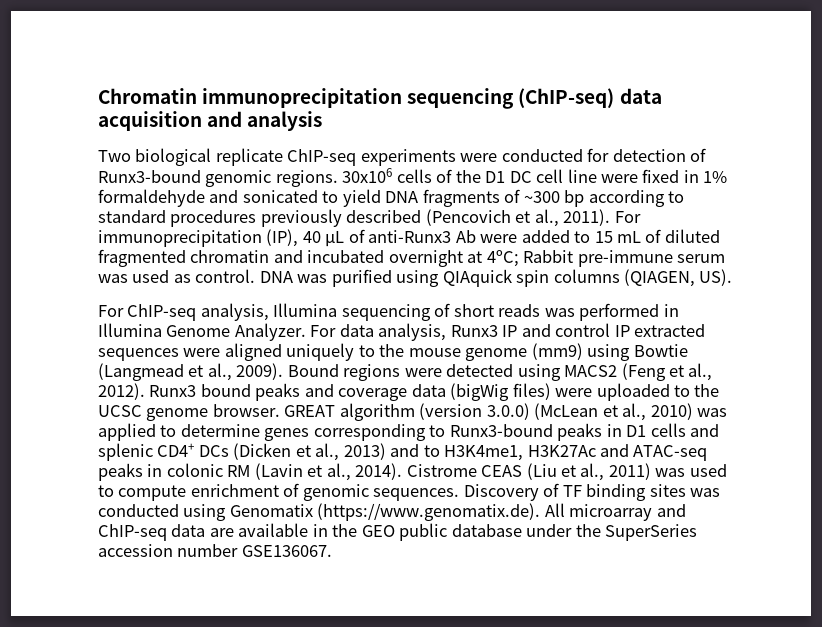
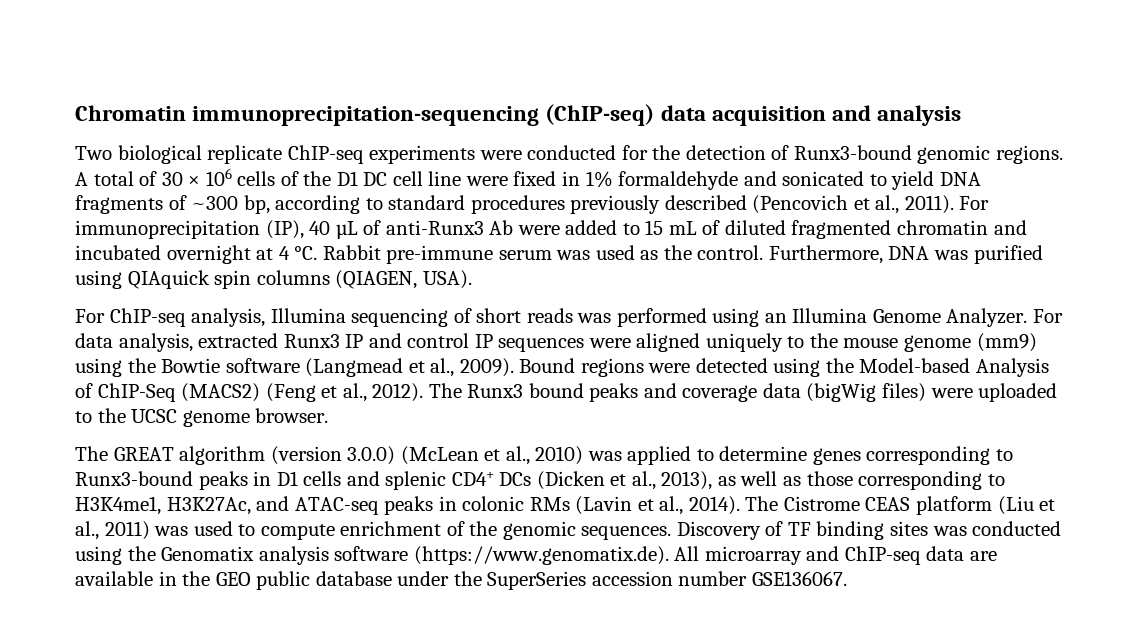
- Chromatin immunoprecipitation sequencing (ChIP-seq) data acquisition and analysis
+ Chromatin immunoprecipitation-sequencing (ChIP-seq) data acquisition and analysis
- Two biological replicate ChIP-seq experiments were conducted for detection of Runx3-bound genomic regions.
+ Two biological replicate ChIP-seq experiments were conducted for the detection of Runx3-bound genomic regions.
- 30x106 cells of the D1 DC cell line were fixed in 1% formaldehyde and sonicated to yield DNA fragments of ~300 bp according to standard procedures previously described (Pencovich et al., 2011).
+ A total of 30 × 106 cells of the D1 DC cell line were fixed in 1% formaldehyde and sonicated to yield DNA fragments of ~300 bp, according to standard procedures previously described (Pencovich et al., 2011).
- For immunoprecipitation (IP), 40 µL of anti-Runx3 Ab were added to 15 mL of diluted fragmented chromatin and incubated overnight at 4ºC; Rabbit pre-immune serum was used as control. DNA was purified using QIAquick spin columns (QIAGEN, US).
+ For immunoprecipitation (IP), 40 µL of anti-Runx3 Ab were added to 15 mL of diluted fragmented chromatin and incubated overnight at 4 °C. Rabbit pre-immune serum was used as the control. Furthermore, DNA was purified using QIAquick spin columns (QIAGEN, USA).
- For ChIP-seq analysis, Illumina sequencing of short reads was performed in Illumina Genome Analyzer.
+ For ChIP-seq analysis, Illumina sequencing of short reads was performed using an Illumina Genome Analyzer.
- For data analysis, Runx3 IP and control IP extracted sequences were aligned uniquely to the mouse genome (mm9) using Bowtie (Langmead et al., 2009).
+ For data analysis, extracted Runx3 IP and control IP sequences were aligned uniquely to the mouse genome (mm9) using the Bowtie software (Langmead et al., 2009).
- Bound regions were detected using MACS2 (Feng et al., 2012).
+ Bound regions were detected using the Model-based Analysis of ChIP-Seq (MACS2) (Feng et al., 2012).
- Runx3 bound peaks and coverage data (bigWig files) were uploaded to the UCSC genome browser. GREAT algorithm (version 3.0.0) (McLean et al., 2010) was applied to determine genes corresponding to Runx3-bound peaks in D1 cells and splenic CD4+ DCs (Dicken et al., 2013) and to H3K4me1, H3K27Ac and ATAC-seq peaks in colonic RM (Lavin et al., 2014).
+ The Runx3 bound peaks and coverage data (bigWig files) were uploaded to the UCSC genome browser.
+ The GREAT algorithm (version 3.0.0) (McLean et al., 2010) was applied to determine genes corresponding to Runx3-bound peaks in D1 cells and splenic CD4+ DCs (Dicken et al., 2013), as well as those corresponding to H3K4me1, H3K27Ac, and ATAC-seq peaks in colonic RMs (Lavin et al., 2014).
- Cistrome CEAS (Liu et al., 2011) was used to compute enrichment of genomic sequences.
+ The Cistrome CEAS platform (Liu et al., 2011) was used to compute enrichment of the genomic sequences.
- Discovery of TF binding sites was conducted using Genomatix (https://www.genomatix.de). All microarray and ChIP-seq data are available in the GEO public database under the SuperSeries accession number GSE136067.
+ Discovery of TF binding sites was conducted using the Genomatix analysis software (https://www.genomatix.de). All microarray and ChIP-seq data are available in the GEO public database under the SuperSeries accession number GSE136067.

